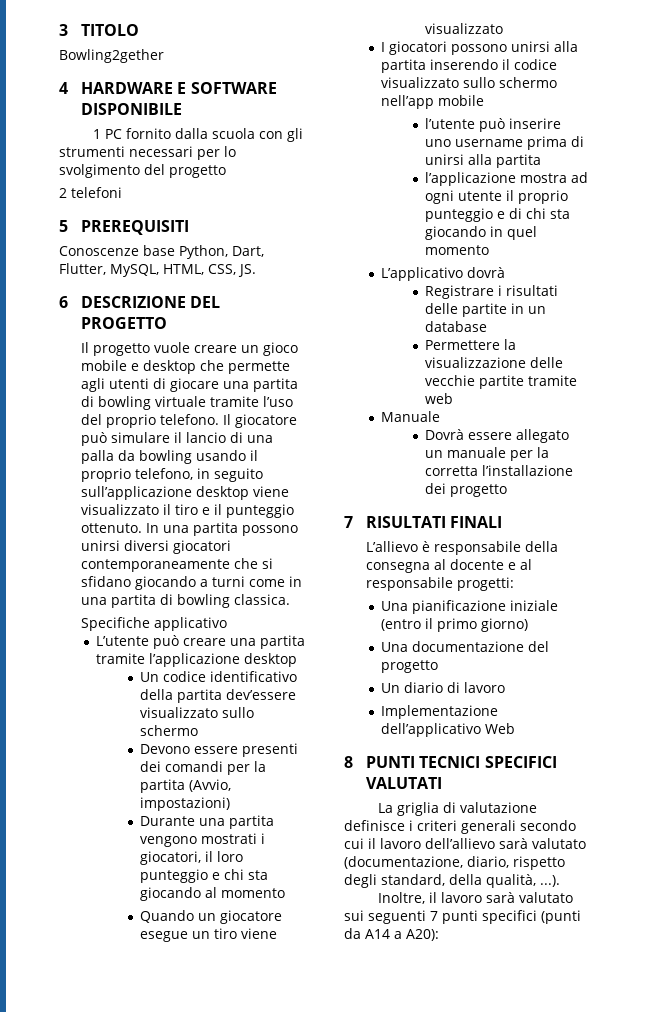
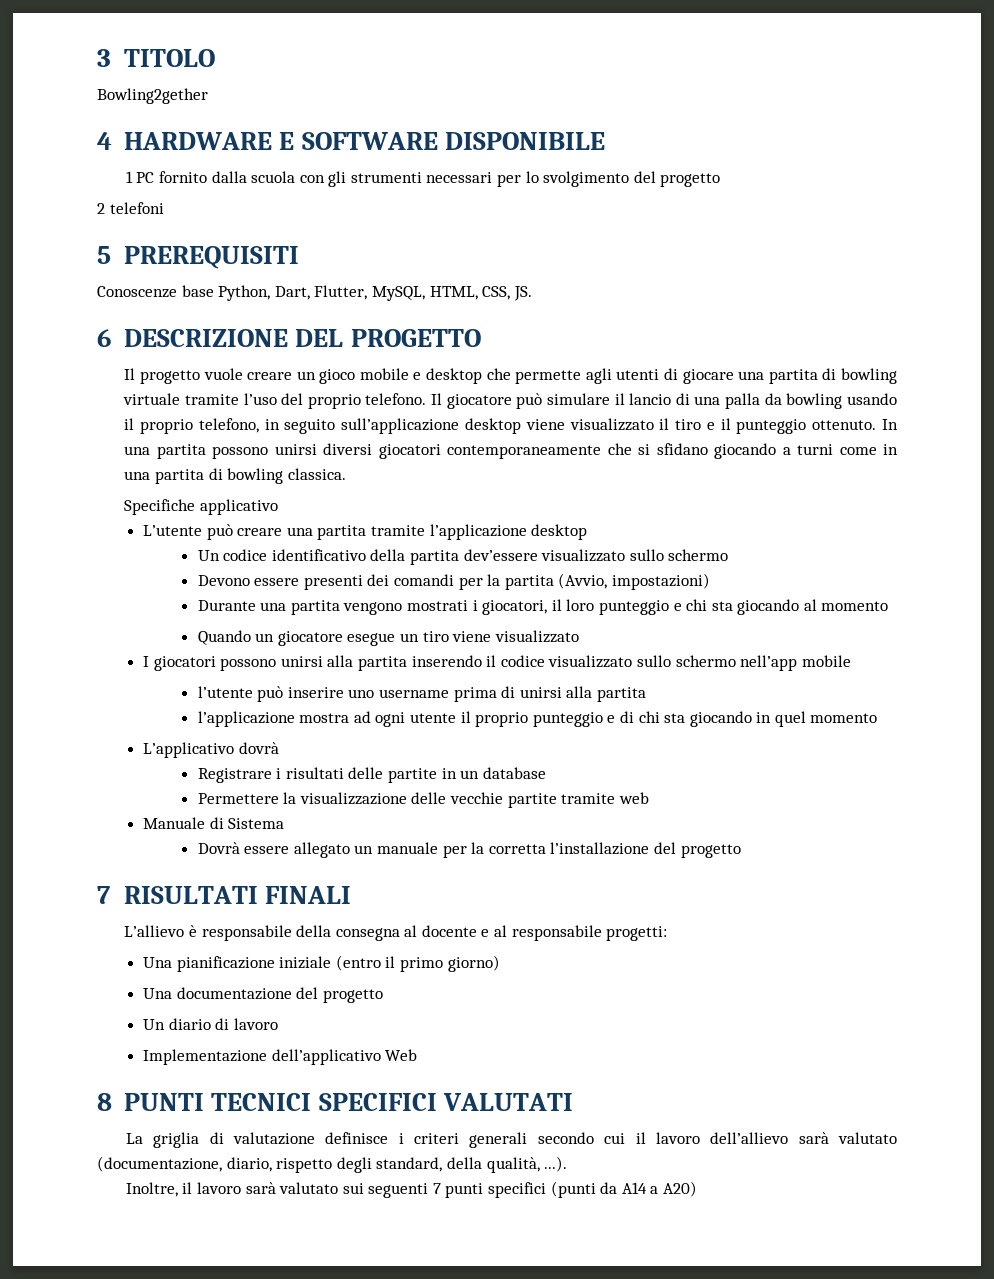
- Manuale
+ Manuale di Sistema
- Dovrà essere allegato un manuale per la corretta l’installazione dei progetto
+ Dovrà essere allegato un manuale per la corretta l’installazione del progetto
- Inoltre, il lavoro sarà valutato sui seguenti 7 punti specifici (punti da A14 a A20):
+ Inoltre, il lavoro sarà valutato sui seguenti 7 punti specifici (punti da A14 a A20)

